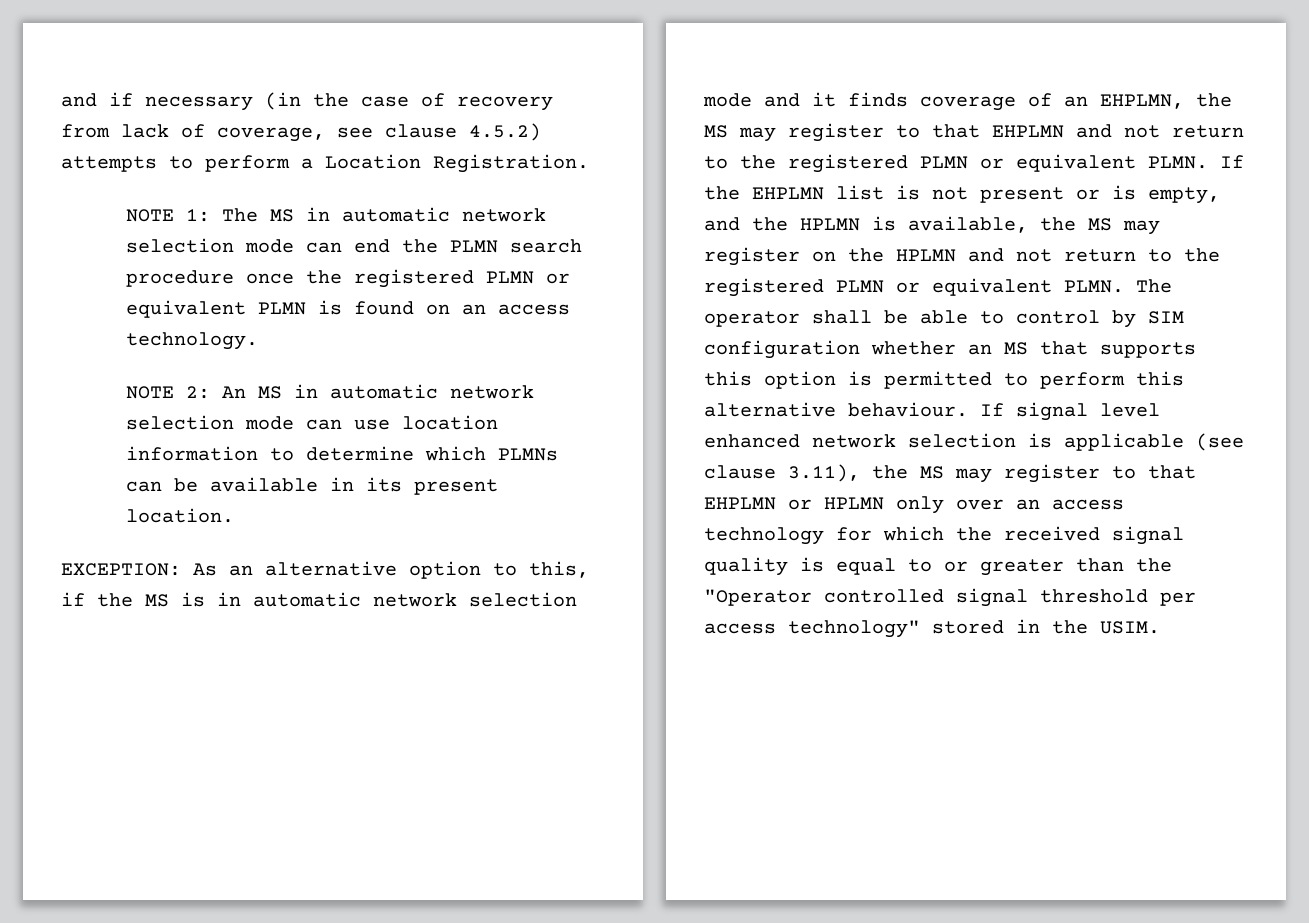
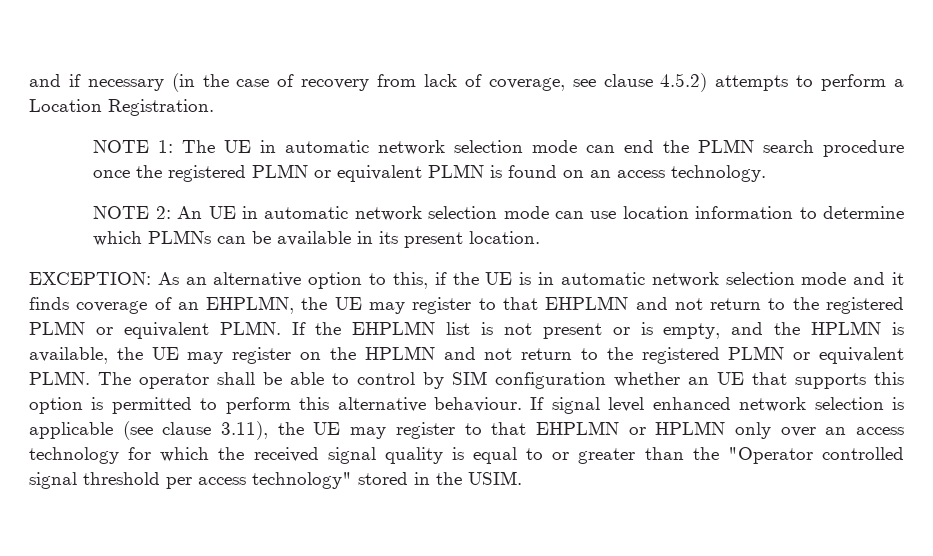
- NOTE 1: The MS in automatic network selection mode can end the PLMN search procedure once the registered PLMN or equivalent PLMN is found on an access technology.
+ NOTE 1: The UE in automatic network selection mode can end the PLMN search procedure once the registered PLMN or equivalent PLMN is found on an access technology.
- NOTE 2: An MS in automatic network selection mode can use location information to determine which PLMNs can be available in its present location.
+ NOTE 2: An UE in automatic network selection mode can use location information to determine which PLMNs can be available in its present location.
- EXCEPTION: As an alternative option to this, if the MS is in automatic network selection mode and it finds coverage of an EHPLMN, the MS may register to that EHPLMN and not return to the registered PLMN or equivalent PLMN.
+ EXCEPTION: As an alternative option to this, if the UE is in automatic network selection mode and it finds coverage of an EHPLMN, the UE may register to that EHPLMN and not return to the registered PLMN or equivalent PLMN.
- If the EHPLMN list is not present or is empty, and the HPLMN is available, the MS may register on the HPLMN and not return to the registered PLMN or equivalent PLMN.
+ If the EHPLMN list is not present or is empty, and the HPLMN is available, the UE may register on the HPLMN and not return to the registered PLMN or equivalent PLMN.
- The operator shall be able to control by SIM configuration whether an MS that supports this option is permitted to perform this alternative behaviour.
+ The operator shall be able to control by SIM configuration whether an UE that supports this option is permitted to perform this alternative behaviour.
- If signal level enhanced network selection is applicable (see clause 3.11), the MS may register to that EHPLMN or HPLMN only over an access technology for which the received signal quality is equal to or greater than the "Operator controlled signal threshold per access technology" stored in the USIM.
+ If signal level enhanced network selection is applicable (see clause 3.11), the UE may register to that EHPLMN or HPLMN only over an access technology for which the received signal quality is equal to or greater than the "Operator controlled signal threshold per access technology" stored in the USIM.

